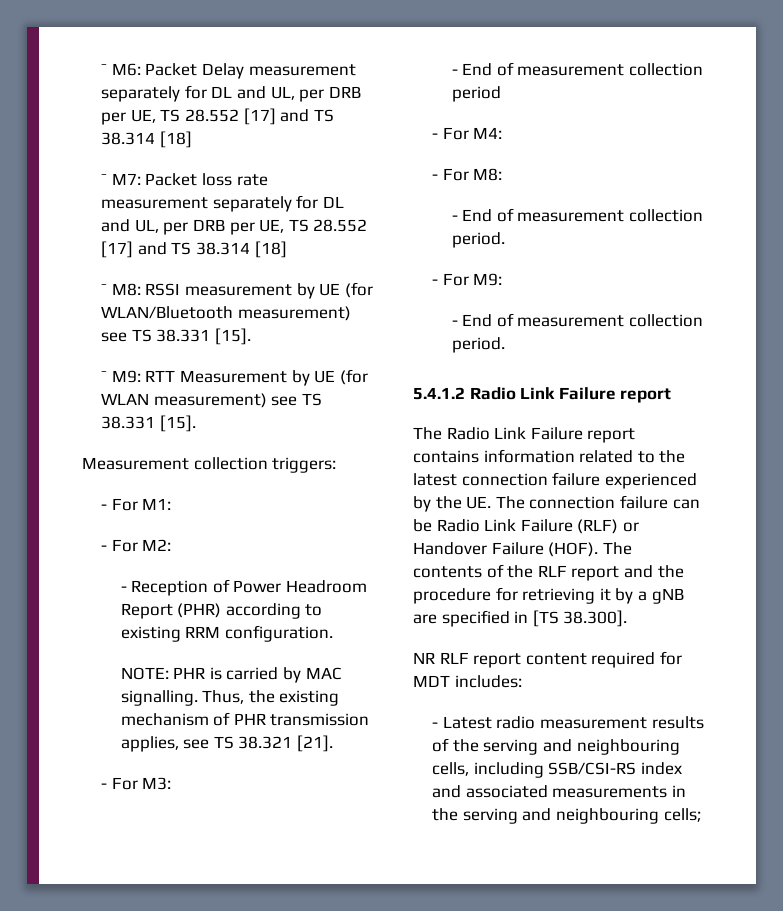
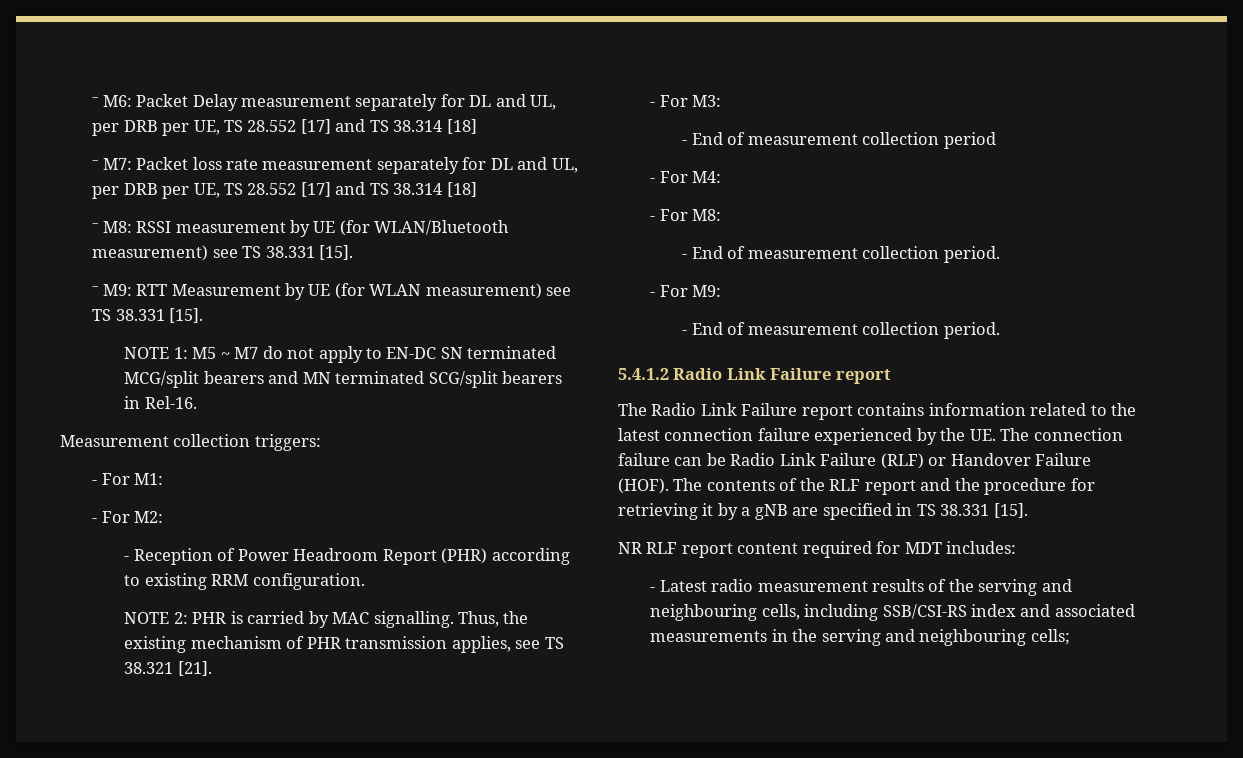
+ NOTE 1: M5 ~ M7 do not apply to EN-DC SN terminated MCG/split bearers and MN terminated SCG/split bearers in Rel-16.
- NOTE: PHR is carried by MAC signalling.
+ NOTE 2: PHR is carried by MAC signalling.
- The contents of the RLF report and the procedure for retrieving it by a gNB are specified in [TS 38.300].
+ The contents of the RLF report and the procedure for retrieving it by a gNB are specified in TS 38.331 [15].

